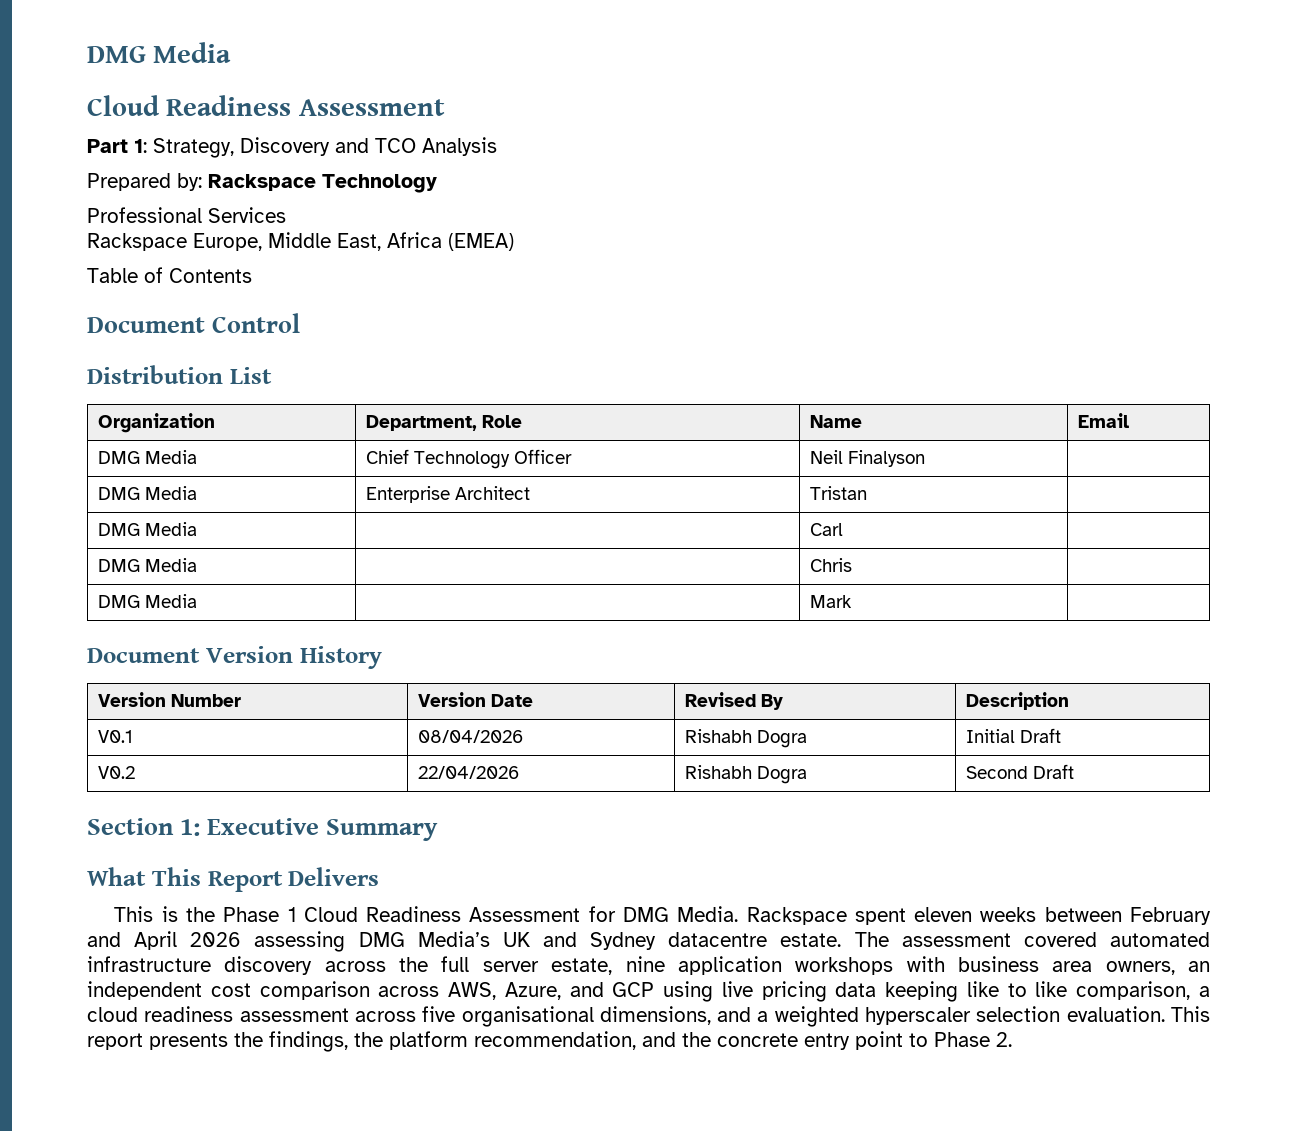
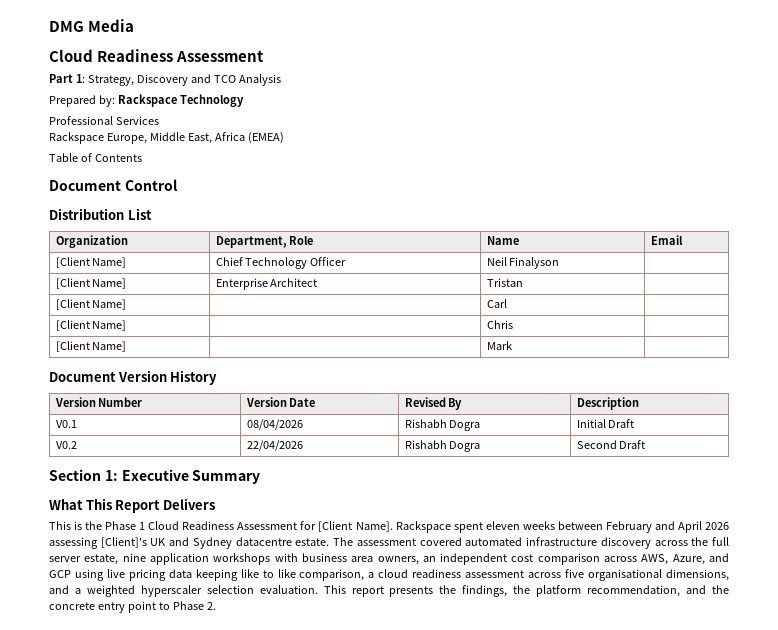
- DMG Media | Chief Technology Officer | Neil Finalyson |
+ [Client Name] | Chief Technology Officer | Neil Finalyson |
- DMG Media | Enterprise Architect | Tristan |
+ [Client Name] | Enterprise Architect | Tristan |
- DMG Media | | Carl |
+ [Client Name] | | Carl |
- DMG Media | | Chris |
+ [Client Name] | | Chris |
- DMG Media | | Mark |
+ [Client Name] | | Mark |
- This is the Phase 1 Cloud Readiness Assessment for DMG Media.
+ This is the Phase 1 Cloud Readiness Assessment for [Client Name].
- Rackspace spent eleven weeks between February and April 2026 assessing DMG Media’s UK and Sydney datacentre estate.
+ Rackspace spent eleven weeks between February and April 2026 assessing [Client]'s UK and Sydney datacentre estate.

